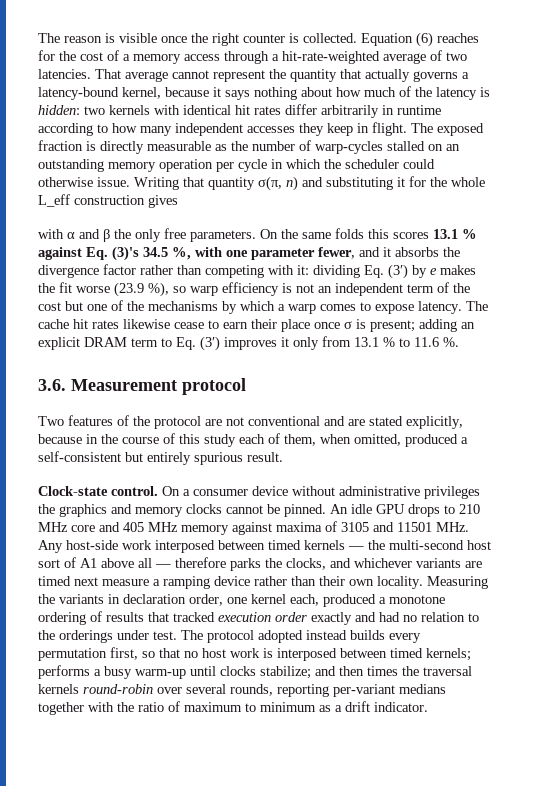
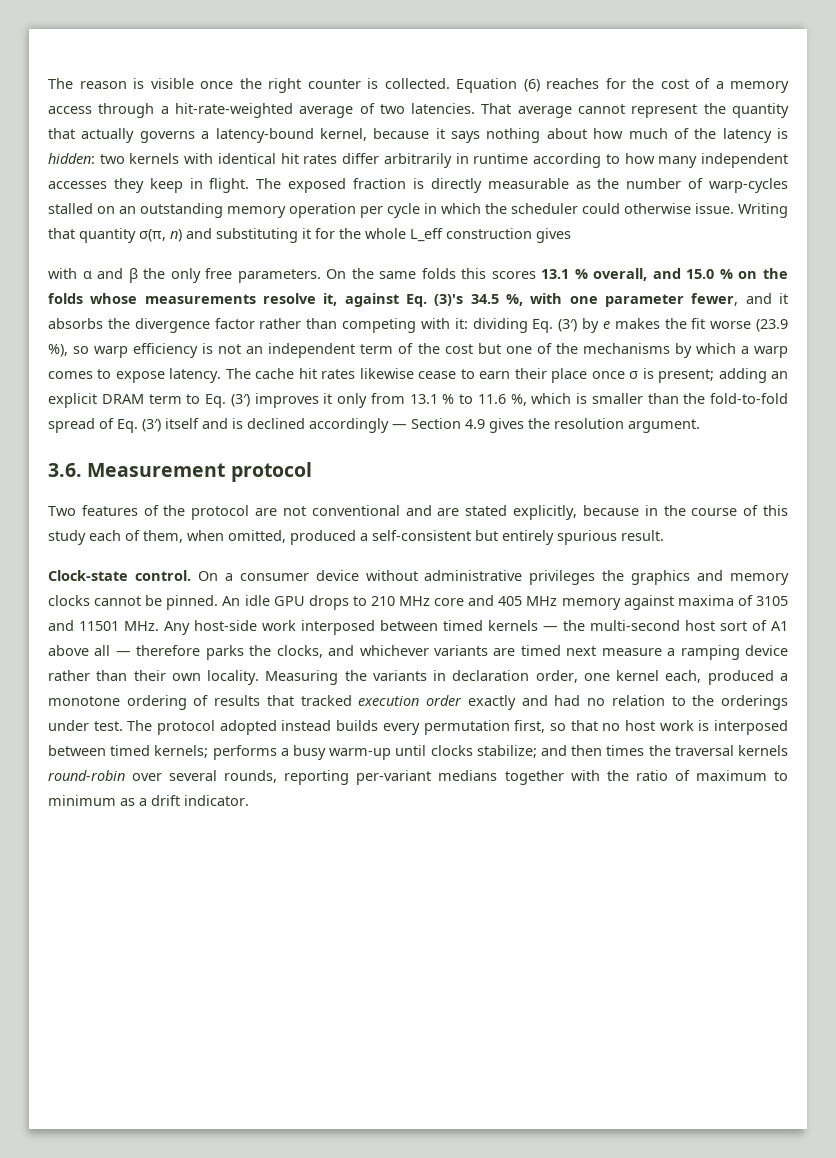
- On the same folds this scores 13.1 % against Eq. (3)'s 34.5 %, with one parameter fewer, and it absorbs the divergence factor rather than competing with it:
+ On the same folds this scores 13.1 % overall, and 15.0 % on the folds whose measurements resolve it, against Eq. (3)'s 34.5 %, with one parameter fewer, and it absorbs the divergence factor rather than competing with it:
- The cache hit rates likewise cease to earn their place once σ is present; adding an explicit DRAM term to Eq. (3′) improves it only from 13.1 % to 11.6 %.
+ The cache hit rates likewise cease to earn their place once σ is present; adding an explicit DRAM term to Eq. (3′) improves it only from 13.1 % to 11.6 %, which is smaller than the fold-to-fold spread of Eq. (3′) itself and is declined accordingly — Section 4.9 gives the resolution argument.

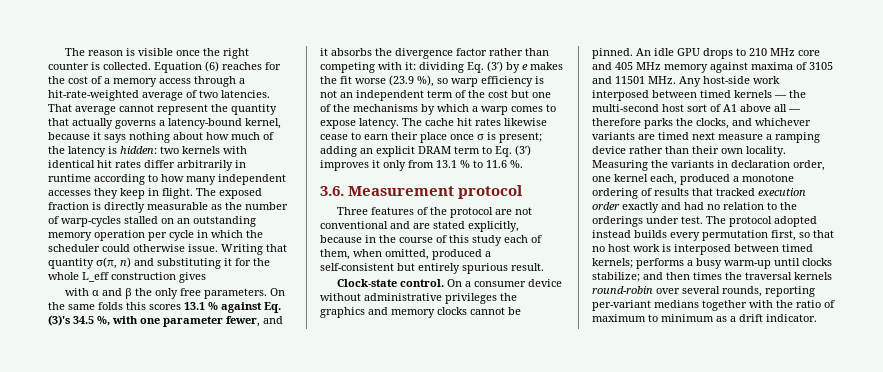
- On the same folds this scores 13.1 % overall, and 15.0 % on the folds whose measurements resolve it, against Eq. (3)'s 34.5 %, with one parameter fewer, and it absorbs the divergence factor rather than competing with it:
+ On the same folds this scores 13.1 % against Eq. (3)'s 34.5 %, with one parameter fewer, and it absorbs the divergence factor rather than competing with it:
- The cache hit rates likewise cease to earn their place once σ is present; adding an explicit DRAM term to Eq. (3′) improves it only from 13.1 % to 11.6 %, which is smaller than the fold-to-fold spread of Eq. (3′) itself and is declined accordingly — Section 4.9 gives the resolution argument.
+ The cache hit rates likewise cease to earn their place once σ is present; adding an explicit DRAM term to Eq. (3′) improves it only from 13.1 % to 11.6 %.
- Two features of the protocol are not conventional and are stated explicitly, because in the course of this study each of them, when omitted, produced a self-consistent but entirely spurious result.
+ Three features of the protocol are not conventional and are stated explicitly, because in the course of this study each of them, when omitted, produced a self-consistent but entirely spurious result.

